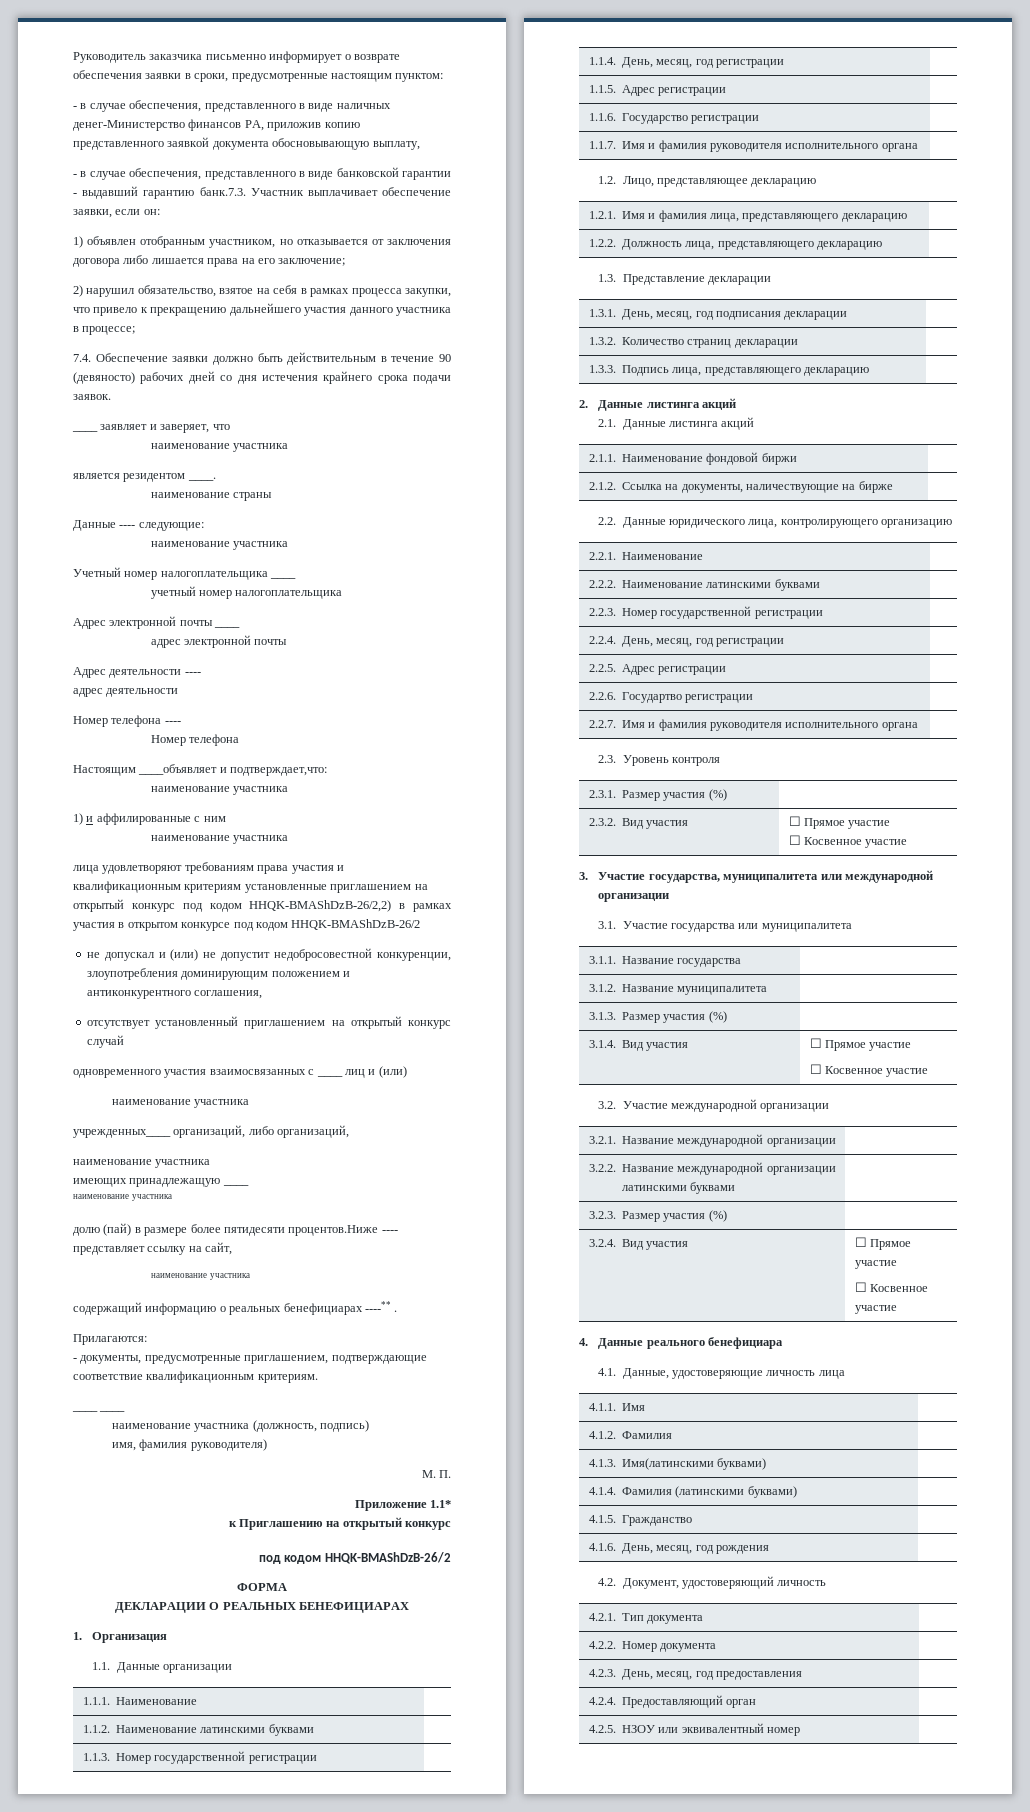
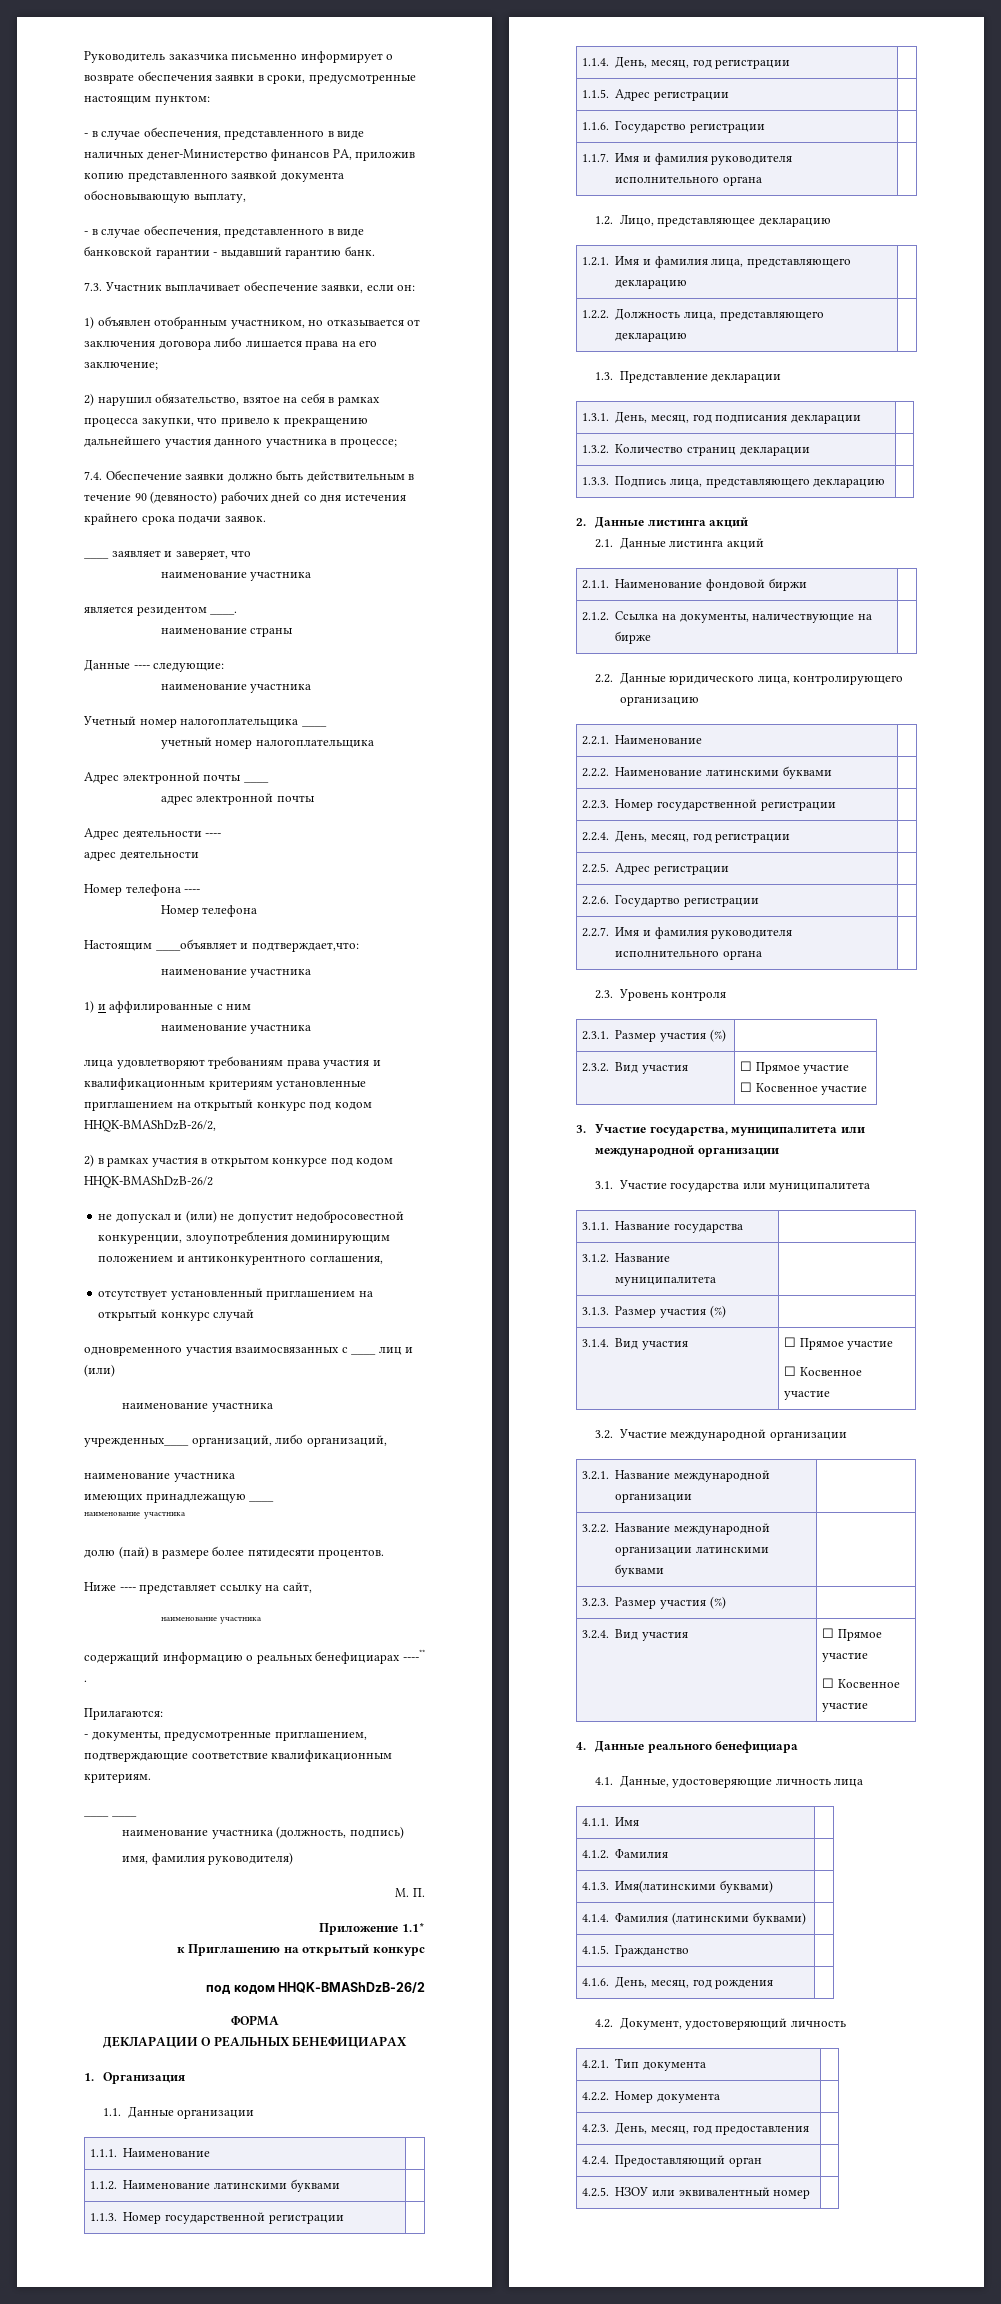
- - в случае обеспечения, представленного в виде банковской гарантии - выдавший гарантию банк.7.3. Участник выплачивает обеспечение заявки, если он:
+ - в случае обеспечения, представленного в виде банковской гарантии - выдавший гарантию банк.
+ 7.3. Участник выплачивает обеспечение заявки, если он:
- лица удовлетворяют требованиям права участия и квалификационным критериям установленные приглашением на открытый конкурс под кодом HHQK-BMAShDzB-26/2,2) в рамках участия в открытом конкурсе под кодом HHQK-BMAShDzB-26/2
+ лица удовлетворяют требованиям права участия и квалификационным критериям установленные приглашением на открытый конкурс под кодом HHQK-BMAShDzB-26/2,
+ 2) в рамках участия в открытом конкурсе под кодом HHQK-BMAShDzB-26/2
- долю (пай) в размере более пятидесяти процентов.Ниже ---- представляет ссылку на сайт,
+ долю (пай) в размере более пятидесяти процентов.
+ Ниже ---- представляет ссылку на сайт,

